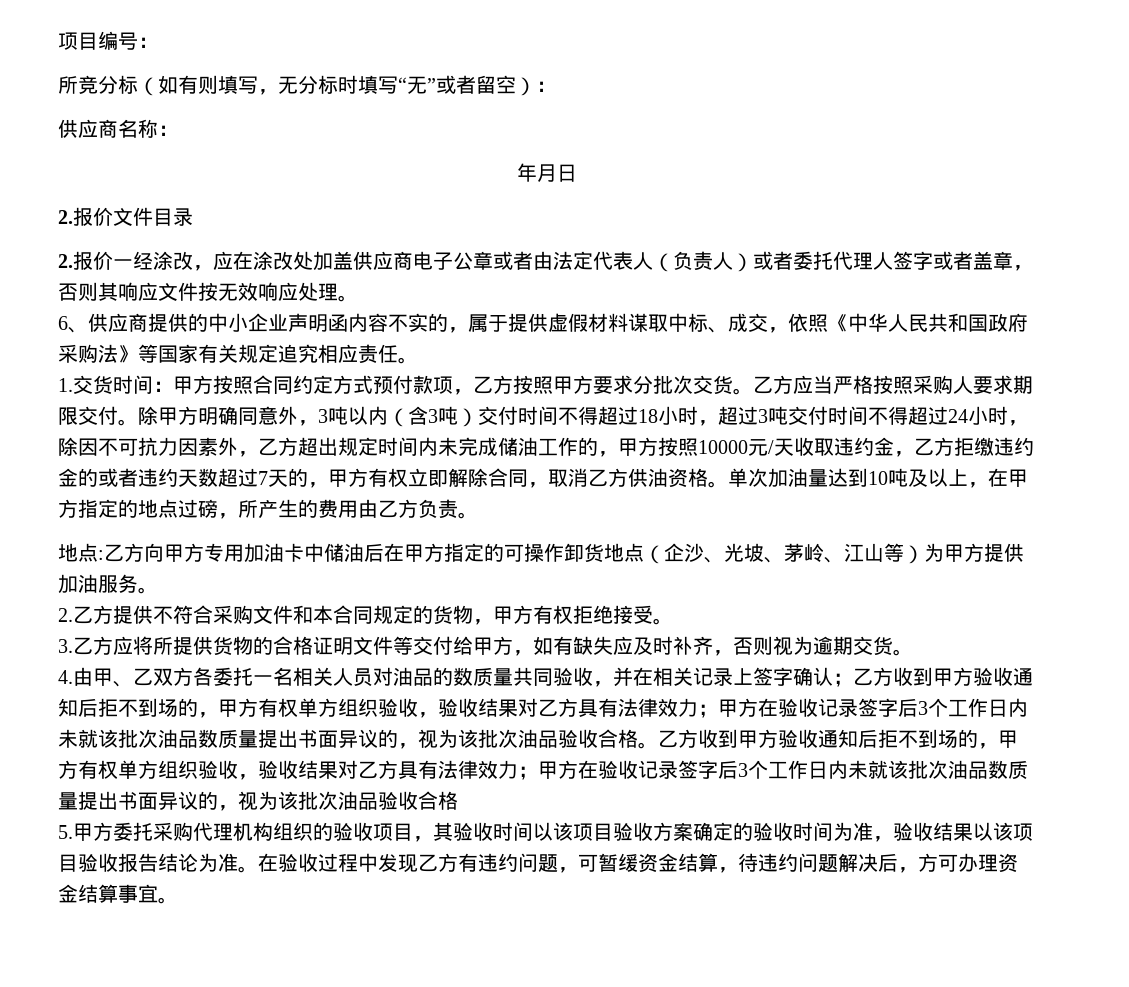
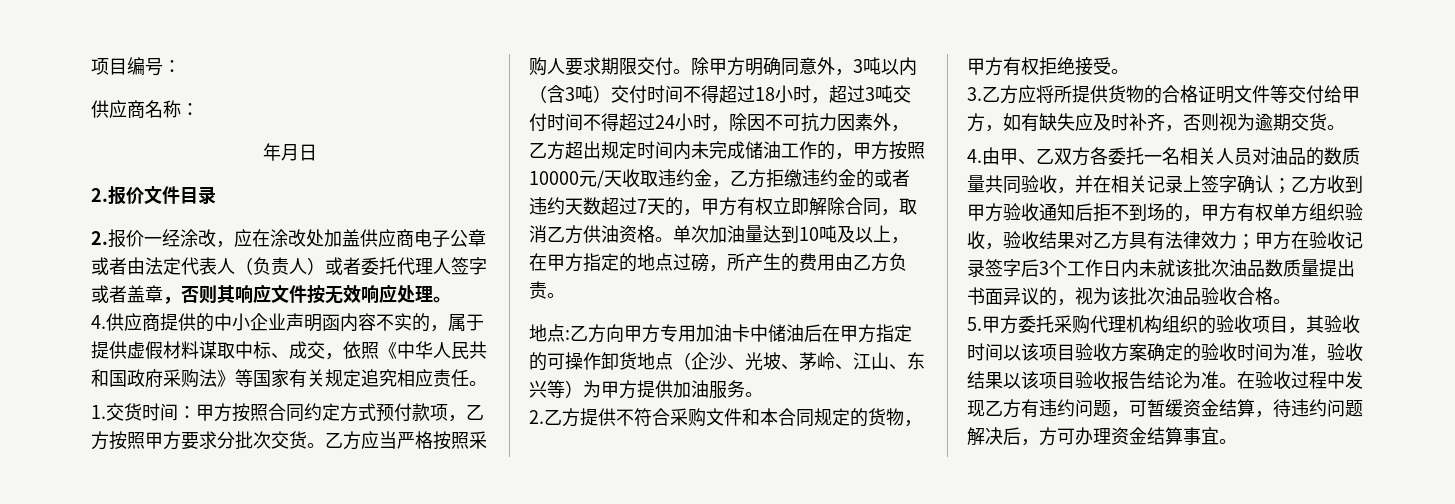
- 所竞分标（如有则填写，无分标时填写“无”或者留空）：
- 6、供应商提供的中小企业声明函内容不实的，属于提供虚假材料谋取中标、成交，依照《中华人民共和国政府采购法》等国家有关规定追究相应责任。
+ 4.供应商提供的中小企业声明函内容不实的，属于提供虚假材料谋取中标、成交，依照《中华人民共和国政府采购法》等国家有关规定追究相应责任。
- 地点:乙方向甲方专用加油卡中储油后在甲方指定的可操作卸货地点（企沙、光坡、茅岭、江山等）为甲方提供加油服务。
+ 地点:乙方向甲方专用加油卡中储油后在甲方指定的可操作卸货地点（企沙、光坡、茅岭、江山、东兴等）为甲方提供加油服务。
- 甲方在验收记录签字后3个工作日内未就该批次油品数质量提出书面异议的，视为该批次油品验收合格。乙方收到甲方验收通知后拒不到场的，甲方有权单方组织验收，验收结果对乙方具有法律效力；甲方在验收记录签字后3个工作日内未就该批次油品数质量提出书面异议的，视为该批次油品验收合格
+ 甲方在验收记录签字后3个工作日内未就该批次油品数质量提出书面异议的，视为该批次油品验收合格。

